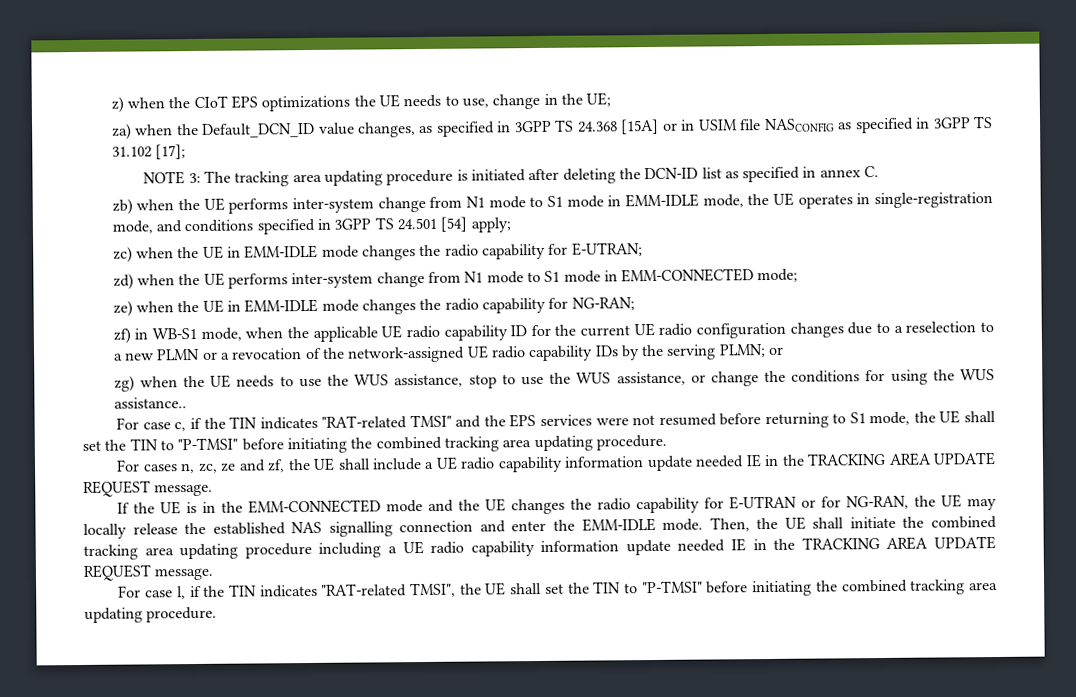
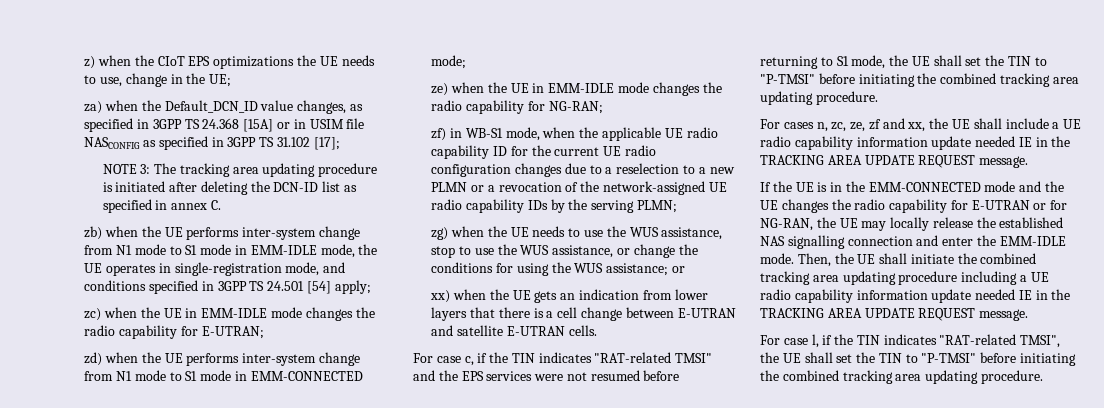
- zf) in WB-S1 mode, when the applicable UE radio capability ID for the current UE radio configuration changes due to a reselection to a new PLMN or a revocation of the network-assigned UE radio capability IDs by the serving PLMN; or
+ zf) in WB-S1 mode, when the applicable UE radio capability ID for the current UE radio configuration changes due to a reselection to a new PLMN or a revocation of the network-assigned UE radio capability IDs by the serving PLMN;
- zg) when the UE needs to use the WUS assistance, stop to use the WUS assistance, or change the conditions for using the WUS assistance..
+ zg) when the UE needs to use the WUS assistance, stop to use the WUS assistance, or change the conditions for using the WUS assistance; or
+ xx) when the UE gets an indication from lower layers that there is a cell change between E-UTRAN and satellite E-UTRAN cells.
- For cases n, zc, ze and zf, the UE shall include a UE radio capability information update needed IE in the TRACKING AREA UPDATE REQUEST message.
+ For cases n, zc, ze, zf and xx, the UE shall include a UE radio capability information update needed IE in the TRACKING AREA UPDATE REQUEST message.

